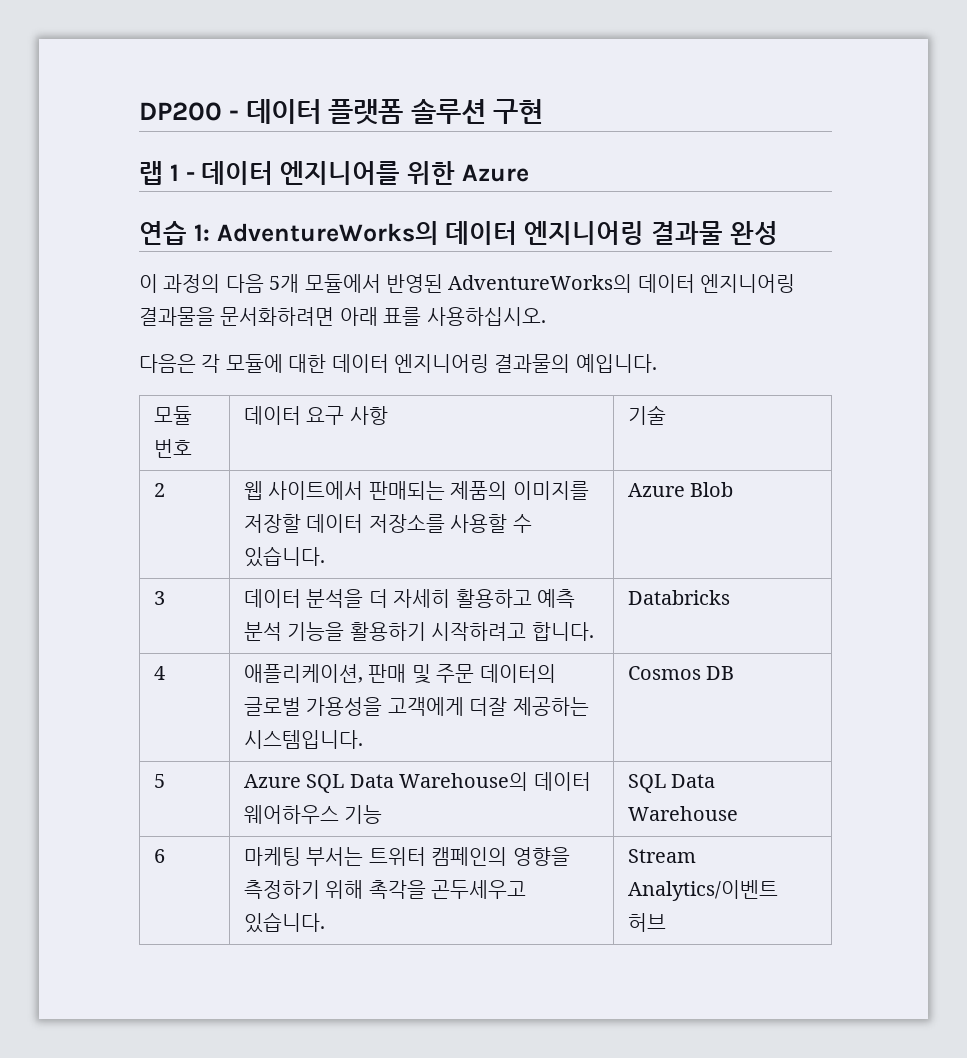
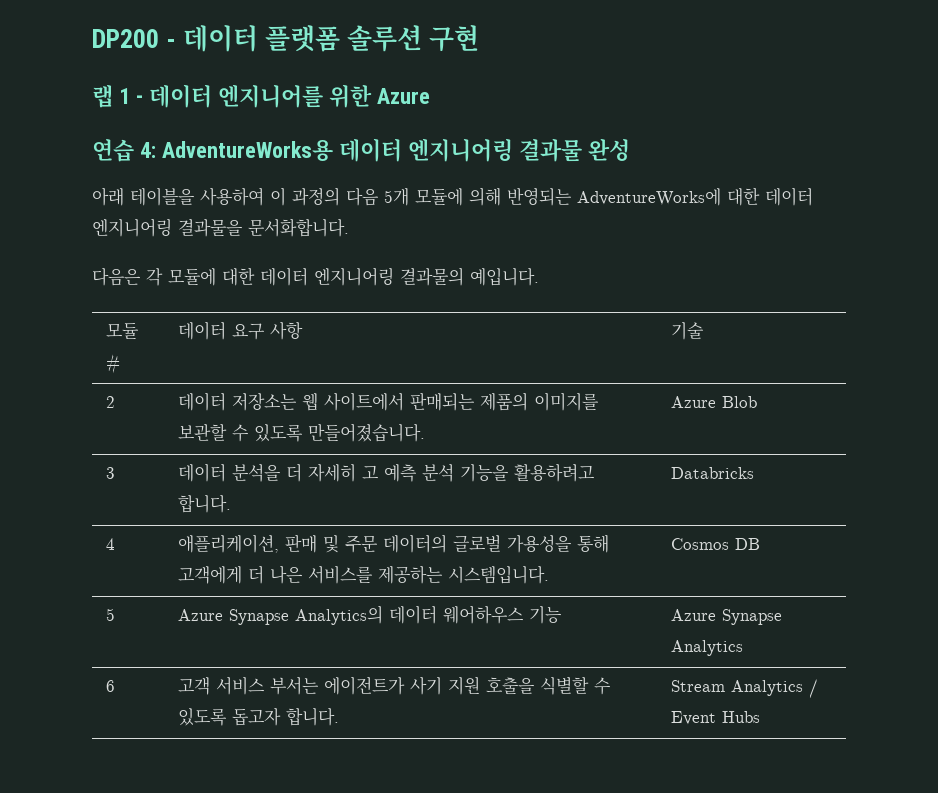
- 연습 1: AdventureWorks의 데이터 엔지니어링 결과물 완성
+ 연습 4: AdventureWorks용 데이터 엔지니어링 결과물 완성
- 이 과정의 다음 5개 모듈에서 반영된 AdventureWorks의 데이터 엔지니어링 결과물을 문서화하려면 아래 표를 사용하십시오.
+ 아래 테이블을 사용하여 이 과정의 다음 5개 모듈에 의해 반영되는 AdventureWorks에 대한 데이터 엔지니어링 결과물을 문서화합니다.
- 모듈 번호 | 데이터 요구 사항 | 기술
+ 모듈 # | 데이터 요구 사항 | 기술
- 2 | 웹 사이트에서 판매되는 제품의 이미지를 저장할 데이터 저장소를 사용할 수 있습니다. | Azure Blob
+ 2 | 데이터 저장소는 웹 사이트에서 판매되는 제품의 이미지를 보관할 수 있도록 만들어졌습니다. | Azure Blob
- 3 | 데이터 분석을 더 자세히 활용하고 예측 분석 기능을 활용하기 시작하려고 합니다. | Databricks
+ 3 | 데이터 분석을 더 자세히 고 예측 분석 기능을 활용하려고 합니다. | Databricks
- 4 | 애플리케이션, 판매 및 주문 데이터의 글로벌 가용성을 고객에게 더잘 제공하는 시스템입니다. | Cosmos DB
+ 4 | 애플리케이션, 판매 및 주문 데이터의 글로벌 가용성을 통해 고객에게 더 나은 서비스를 제공하는 시스템입니다. | Cosmos DB
- 5 | Azure SQL Data Warehouse의 데이터 웨어하우스 기능 | SQL Data Warehouse
- 6 | 마케팅 부서는 트위터 캠페인의 영향을 측정하기 위해 촉각을 곤두세우고 있습니다. | Stream Analytics/이벤트 허브
+ 5 | Azure Synapse Analytics의 데이터 웨어하우스 기능 | Azure Synapse Analytics
+ 6 | 고객 서비스 부서는 에이전트가 사기 지원 호출을 식별할 수 있도록 돕고자 합니다. | Stream Analytics / Event Hubs

